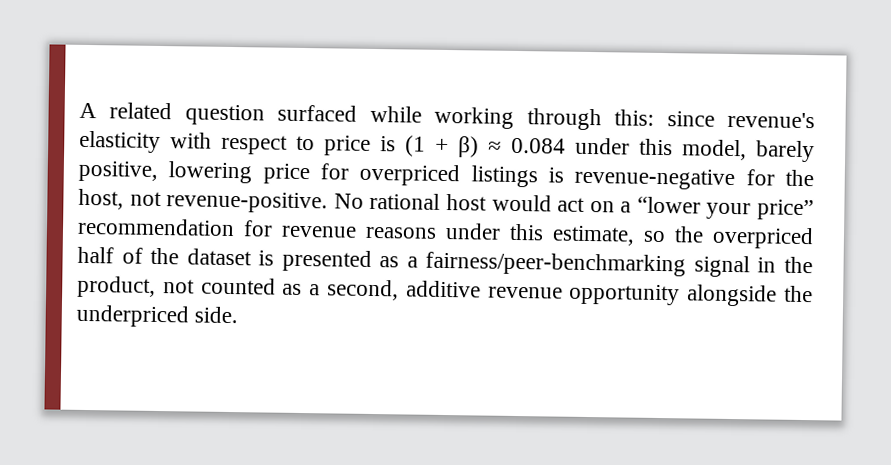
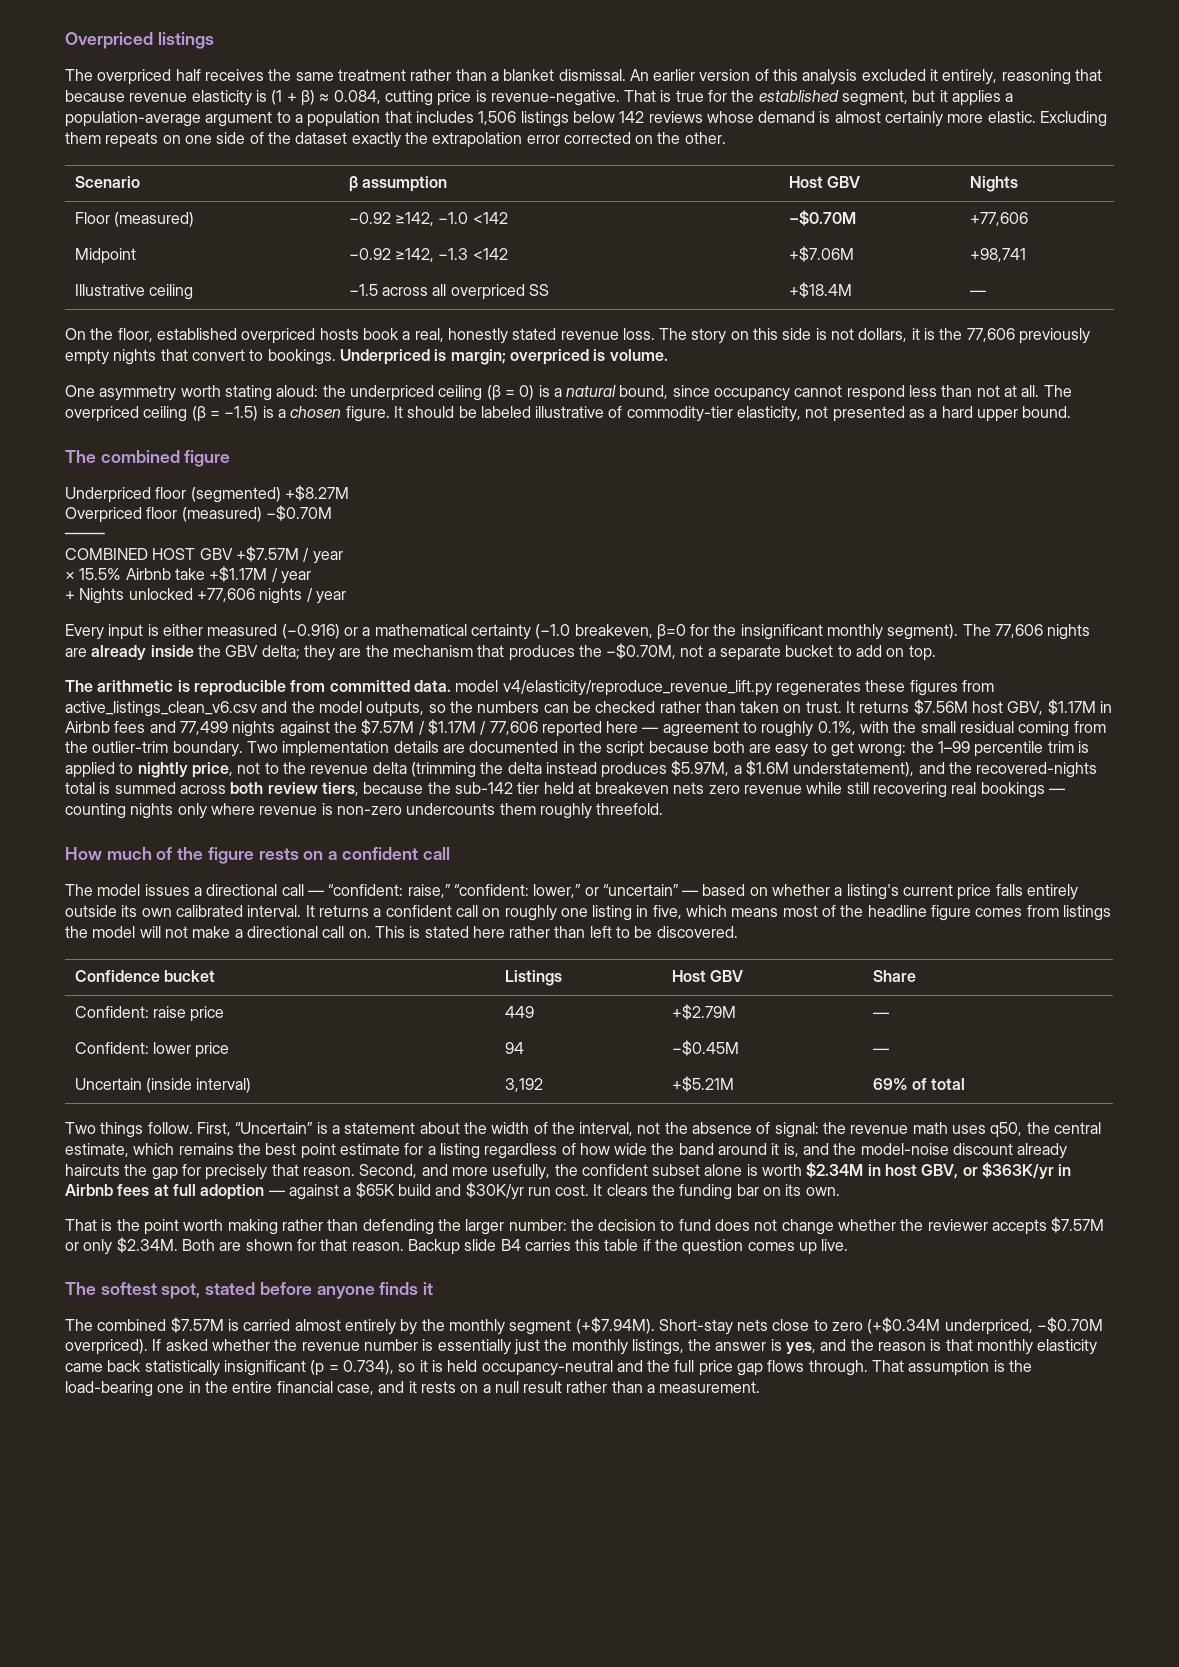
- A related question surfaced while working through this: since revenue's elasticity with respect to price is (1 + β) ≈ 0.084 under this model, barely positive, lowering price for overpriced listings is revenue-negative for the host, not revenue-positive. No rational host would act on a “lower your price” recommendation for revenue reasons under this estimate, so the overpriced half of the dataset is presented as a fairness/peer-benchmarking signal in the product, not counted as a second, additive revenue opportunity alongside the underpriced side.
+ Overpriced listings
+ The overpriced half receives the same treatment rather than a blanket dismissal. An earlier version of this analysis excluded it entirely, reasoning that because revenue elasticity is (1 + β) ≈ 0.084, cutting price is revenue-negative. That is true for the established segment, but it applies a population-average argument to a population that includes 1,506 listings below 142 reviews whose demand is almost certainly more elastic. Excluding them repeats on one side of the dataset exactly the extrapolation error corrected on the other.
+ Scenario | β assumption | Host GBV | Nights
+ Floor (measured) | −0.92 ≥142, −1.0 <142 | −$0.70M | +77,606
+ Midpoint | −0.92 ≥142, −1.3 <142 | +$7.06M | +98,741
+ Illustrative ceiling | −1.5 across all overpriced SS | +$18.4M | —
+ On the floor, established overpriced hosts book a real, honestly stated revenue loss. The story on this side is not dollars, it is the 77,606 previously empty nights that convert to bookings. Underpriced is margin; overpriced is volume.
+ One asymmetry worth stating aloud: the underpriced ceiling (β = 0) is a natural bound, since occupancy cannot respond less than not at all. The overpriced ceiling (β = −1.5) is a chosen figure. It should be labeled illustrative of commodity-tier elasticity, not presented as a hard upper bound.
+ The combined figure
+ Underpriced floor (segmented) +$8.27M
+ Overpriced floor (measured) −$0.70M
+ ────
+ COMBINED HOST GBV +$7.57M / year
+ × 15.5% Airbnb take +$1.17M / year
+ + Nights unlocked +77,606 nights / year
+ Every input is either measured (−0.916) or a mathematical certainty (−1.0 breakeven, β=0 for the insignificant monthly segment). The 77,606 nights are already inside the GBV delta; they are the mechanism that produces the −$0.70M, not a separate bucket to add on top.
+ The arithmetic is reproducible from committed data. model v4/elasticity/reproduce_revenue_lift.py regenerates these figures from active_listings_clean_v6.csv and the model outputs, so the numbers can be checked rather than taken on trust. It returns $7.56M host GBV, $1.17M in Airbnb fees and 77,499 nights against the $7.57M / $1.17M / 77,606 reported here — agreement to roughly 0.1%, with the small residual coming from the outlier-trim boundary. Two implementation details are documented in the script because both are easy to get wrong: the 1–99 percentile trim is applied to nightly price, not to the revenue delta (trimming the delta instead produces $5.97M, a $1.6M understatement), and the recovered-nights total is summed across both review tiers, because the sub-142 tier held at breakeven nets zero revenue while still recovering real bookings — counting nights only where revenue is non-zero undercounts them roughly threefold.
+ How much of the figure rests on a confident call
+ The model issues a directional call — “confident: raise,” “confident: lower,” or “uncertain” — based on whether a listing's current price falls entirely outside its own calibrated interval. It returns a confident call on roughly one listing in five, which means most of the headline figure comes from listings the model will not make a directional call on. This is stated here rather than left to be discovered.
+ Confidence bucket | Listings | Host GBV | Share
+ Confident: raise price | 449 | +$2.79M | —
+ Confident: lower price | 94 | −$0.45M | —
+ Uncertain (inside interval) | 3,192 | +$5.21M | 69% of total
+ Two things follow. First, “Uncertain” is a statement about the width of the interval, not the absence of signal: the revenue math uses q50, the central estimate, which remains the best point estimate for a listing regardless of how wide the band around it is, and the model-noise discount already haircuts the gap for precisely that reason. Second, and more usefully, the confident subset alone is worth $2.34M in host GBV, or $363K/yr in Airbnb fees at full adoption — against a $65K build and $30K/yr run cost. It clears the funding bar on its own.
+ That is the point worth making rather than defending the larger number: the decision to fund does not change whether the reviewer accepts $7.57M or only $2.34M. Both are shown for that reason. Backup slide B4 carries this table if the question comes up live.
+ The softest spot, stated before anyone finds it
+ The combined $7.57M is carried almost entirely by the monthly segment (+$7.94M). Short-stay nets close to zero (+$0.34M underpriced, −$0.70M overpriced). If asked whether the revenue number is essentially just the monthly listings, the answer is yes, and the reason is that monthly elasticity came back statistically insignificant (p = 0.734), so it is held occupancy-neutral and the full price gap flows through. That assumption is the load-bearing one in the entire financial case, and it rests on a null result rather than a measurement.

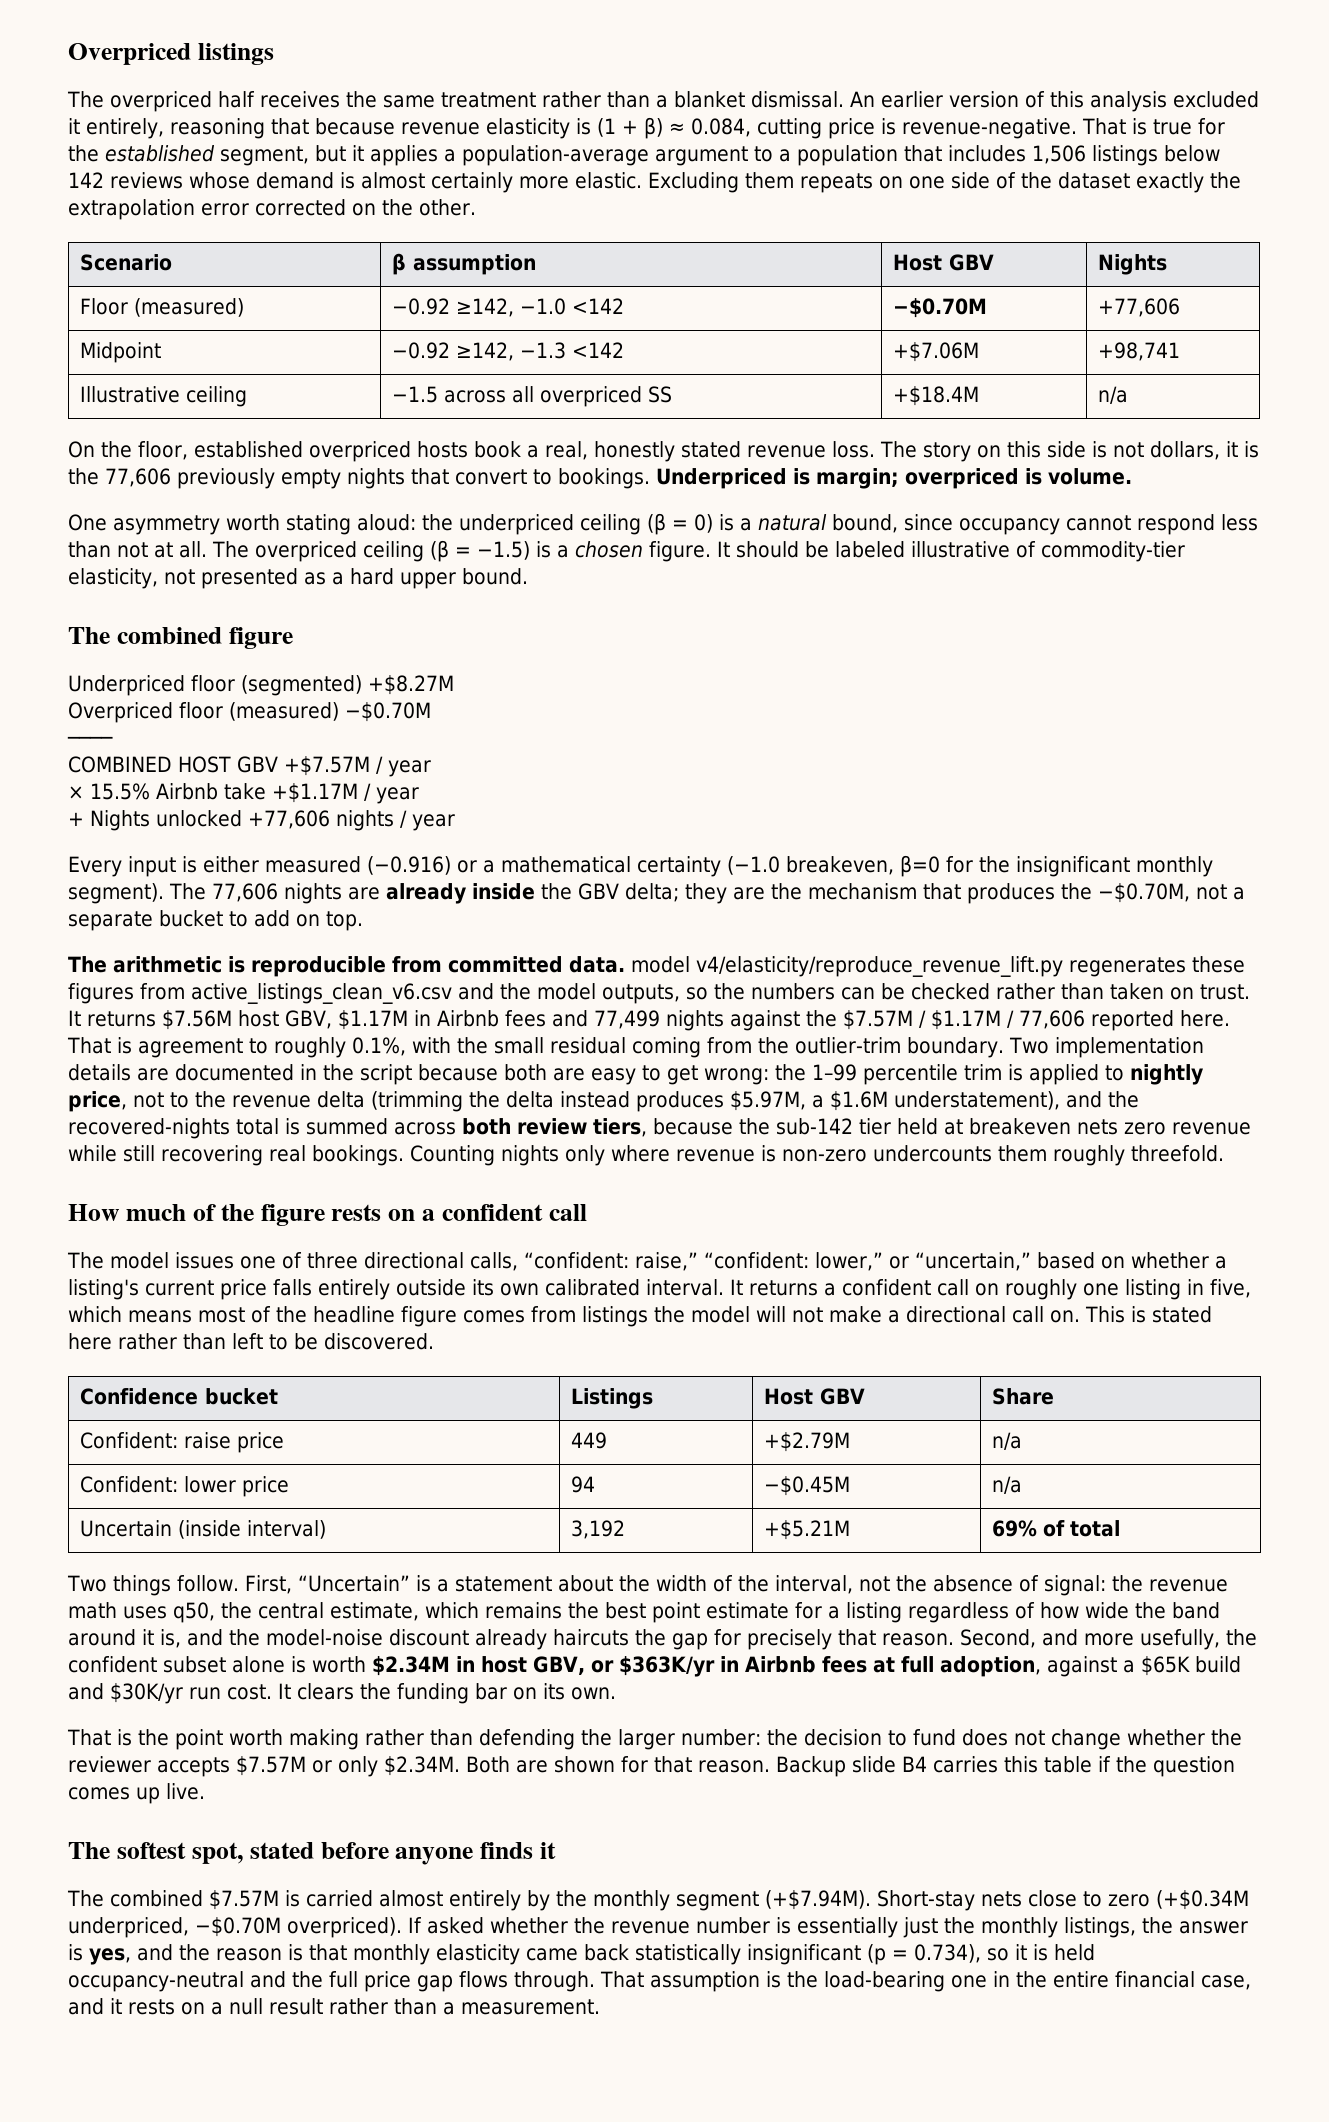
- Illustrative ceiling | −1.5 across all overpriced SS | +$18.4M | —
+ Illustrative ceiling | −1.5 across all overpriced SS | +$18.4M | n/a
- It returns $7.56M host GBV, $1.17M in Airbnb fees and 77,499 nights against the $7.57M / $1.17M / 77,606 reported here — agreement to roughly 0.1%, with the small residual coming from the outlier-trim boundary.
+ It returns $7.56M host GBV, $1.17M in Airbnb fees and 77,499 nights against the $7.57M / $1.17M / 77,606 reported here. That is agreement to roughly 0.1%, with the small residual coming from the outlier-trim boundary.
- the 1–99 percentile trim is applied to nightly price, not to the revenue delta (trimming the delta instead produces $5.97M, a $1.6M understatement), and the recovered-nights total is summed across both review tiers, because the sub-142 tier held at breakeven nets zero revenue while still recovering real bookings — counting nights only where revenue is non-zero undercounts them roughly threefold.
+ the 1–99 percentile trim is applied to nightly price, not to the revenue delta (trimming the delta instead produces $5.97M, a $1.6M understatement), and the recovered-nights total is summed across both review tiers, because the sub-142 tier held at breakeven nets zero revenue while still recovering real bookings. Counting nights only where revenue is non-zero undercounts them roughly threefold.
- The model issues a directional call — “confident: raise,” “confident: lower,” or “uncertain” — based on whether a listing's current price falls entirely outside its own calibrated interval.
+ The model issues one of three directional calls, “confident: raise,” “confident: lower,” or “uncertain,” based on whether a listing's current price falls entirely outside its own calibrated interval.
- Confident: raise price | 449 | +$2.79M | —
+ Confident: raise price | 449 | +$2.79M | n/a
- Confident: lower price | 94 | −$0.45M | —
+ Confident: lower price | 94 | −$0.45M | n/a
- Second, and more usefully, the confident subset alone is worth $2.34M in host GBV, or $363K/yr in Airbnb fees at full adoption — against a $65K build and $30K/yr run cost.
+ Second, and more usefully, the confident subset alone is worth $2.34M in host GBV, or $363K/yr in Airbnb fees at full adoption, against a $65K build and $30K/yr run cost.

